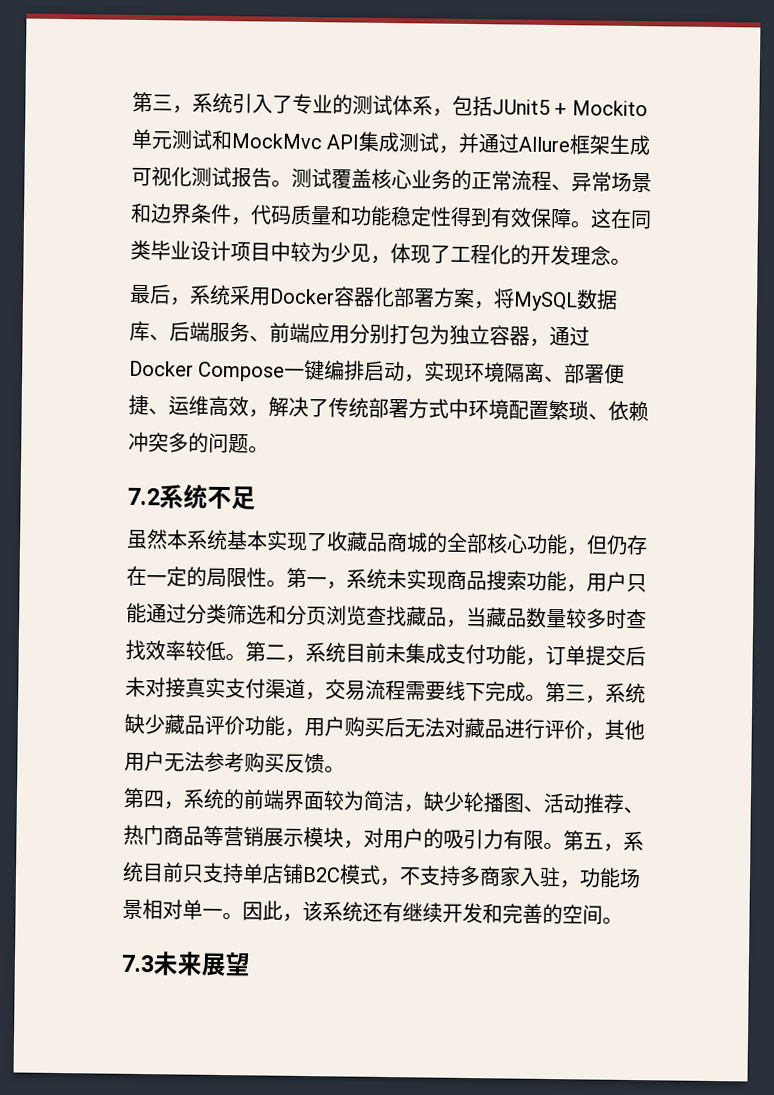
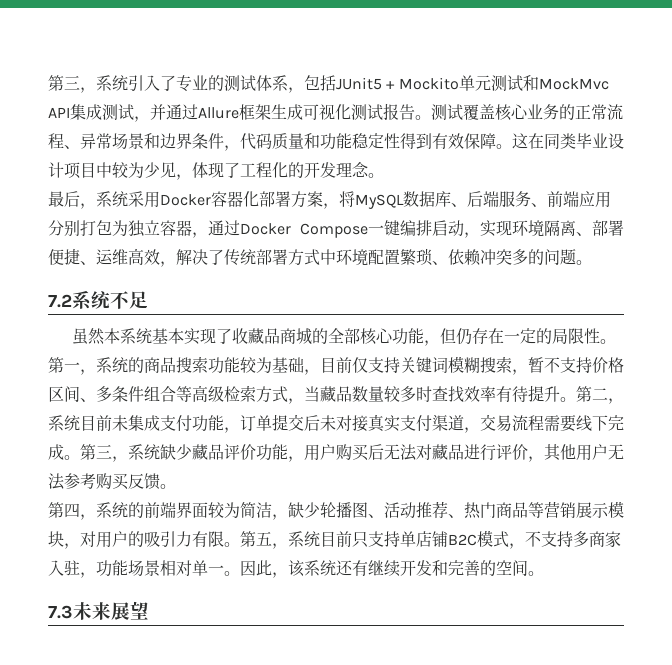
- 第一，系统未实现商品搜索功能，用户只能通过分类筛选和分页浏览查找藏品，当藏品数量较多时查找效率较低。
+ 第一，系统的商品搜索功能较为基础，目前仅支持关键词模糊搜索，暂不支持价格区间、多条件组合等高级检索方式，当藏品数量较多时查找效率有待提升。

